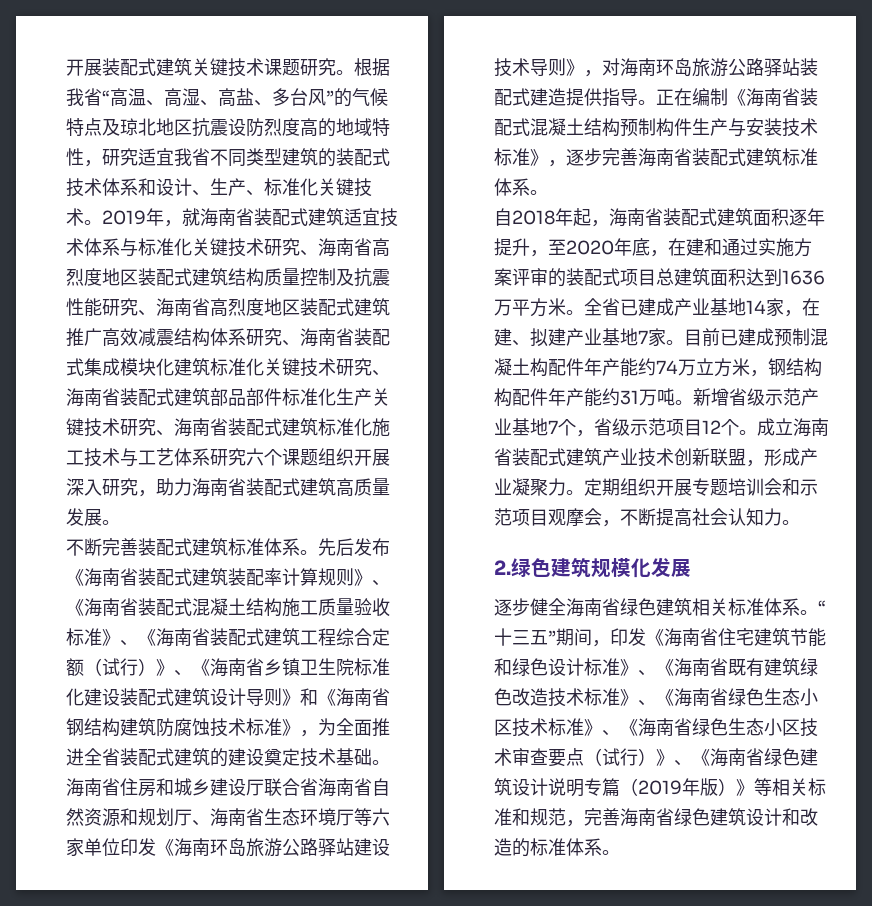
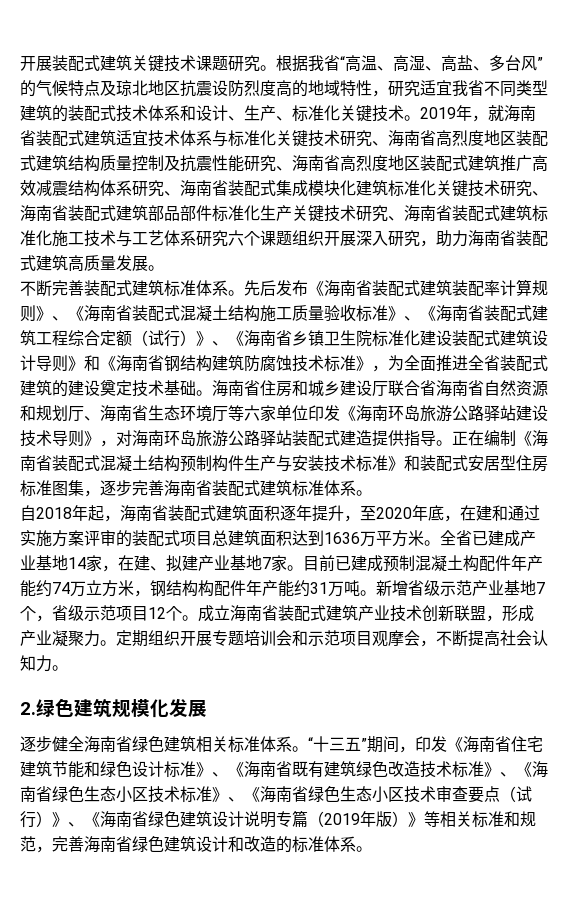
- 正在编制《海南省装配式混凝土结构预制构件生产与安装技术标准》，逐步完善海南省装配式建筑标准体系。
+ 正在编制《海南省装配式混凝土结构预制构件生产与安装技术标准》和装配式安居型住房标准图集，逐步完善海南省装配式建筑标准体系。

